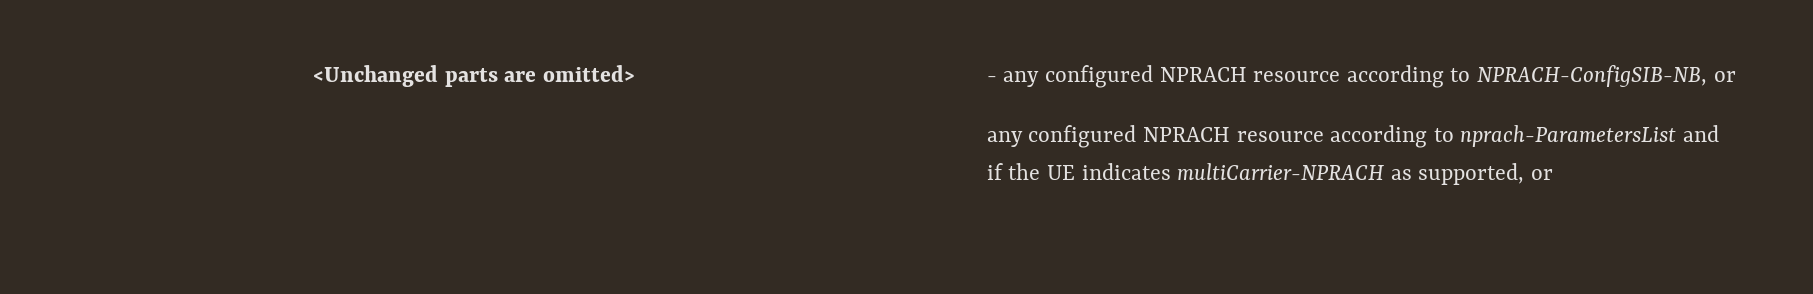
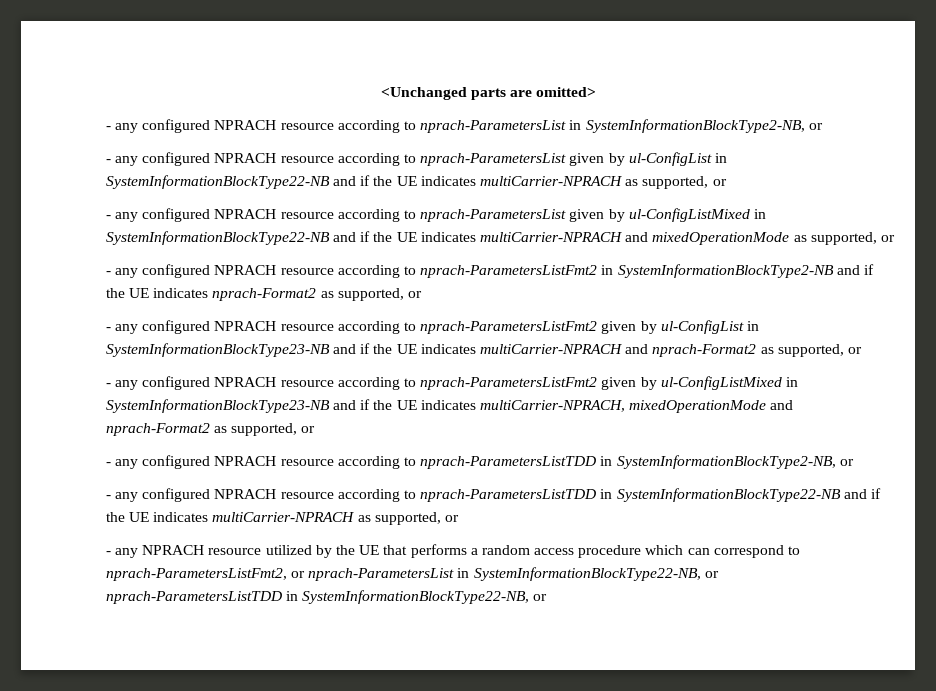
- - any configured NPRACH resource according to NPRACH-ConfigSIB-NB, or
- any configured NPRACH resource according to nprach-ParametersList and if the UE indicates multiCarrier-NPRACH as supported, or
+ - any configured NPRACH resource according to nprach-ParametersList in SystemInformationBlockType2-NB, or
+ - any configured NPRACH resource according to nprach-ParametersList given by ul-ConfigList in SystemInformationBlockType22-NB and if the UE indicates multiCarrier-NPRACH as supported, or
+ - any configured NPRACH resource according to nprach-ParametersList given by ul-ConfigListMixed in SystemInformationBlockType22-NB and if the UE indicates multiCarrier-NPRACH and mixedOperationMode as supported, or
+ - any configured NPRACH resource according to nprach-ParametersListFmt2 in SystemInformationBlockType2-NB and if the UE indicates nprach-Format2 as supported, or
+ - any configured NPRACH resource according to nprach-ParametersListFmt2 given by ul-ConfigList in SystemInformationBlockType23-NB and if the UE indicates multiCarrier-NPRACH and nprach-Format2 as supported, or
+ - any configured NPRACH resource according to nprach-ParametersListFmt2 given by ul-ConfigListMixed in SystemInformationBlockType23-NB and if the UE indicates multiCarrier-NPRACH, mixedOperationMode and nprach-Format2 as supported, or
+ - any configured NPRACH resource according to nprach-ParametersListTDD in SystemInformationBlockType2-NB, or
+ - any configured NPRACH resource according to nprach-ParametersListTDD in SystemInformationBlockType22-NB and if the UE indicates multiCarrier-NPRACH as supported, or
+ - any NPRACH resource utilized by the UE that performs a random access procedure which can correspond to nprach-ParametersListFmt2, or nprach-ParametersList in SystemInformationBlockType22-NB, or nprach-ParametersListTDD in SystemInformationBlockType22-NB, or

